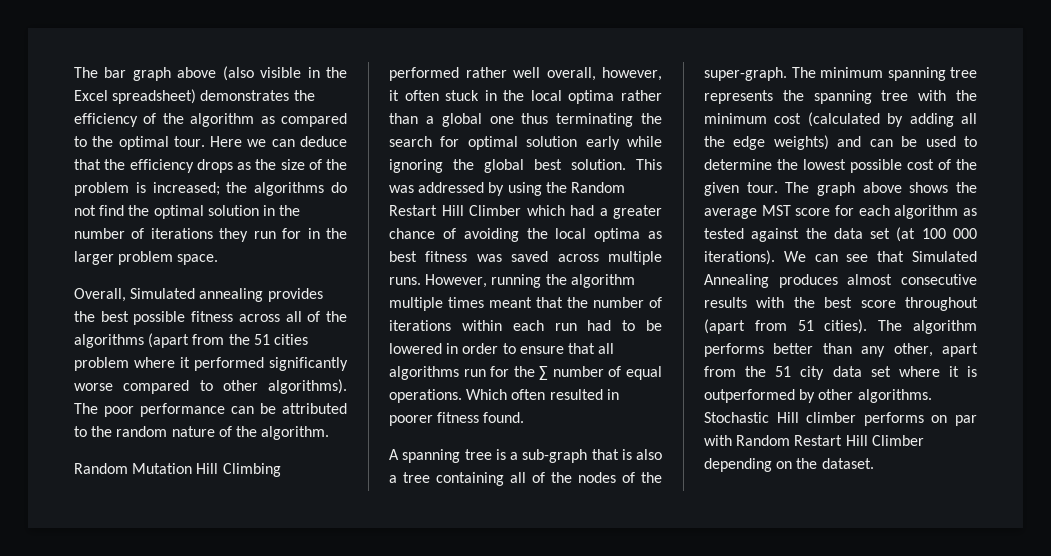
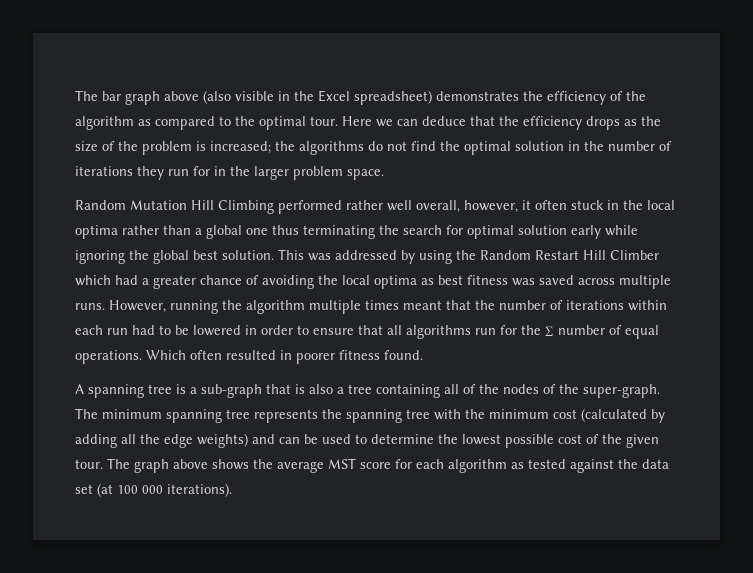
- Overall, Simulated annealing provides the best possible fitness across all of the algorithms (apart from the 51 cities problem where it performed significantly worse compared to other algorithms). The poor performance can be attributed to the random nature of the algorithm.
- We can see that Simulated Annealing produces almost consecutive results with the best score throughout (apart from 51 cities). The algorithm performs better than any other, apart from the 51 city data set where it is outperformed by other algorithms. Stochastic Hill climber performs on par with Random Restart Hill Climber depending on the dataset.

